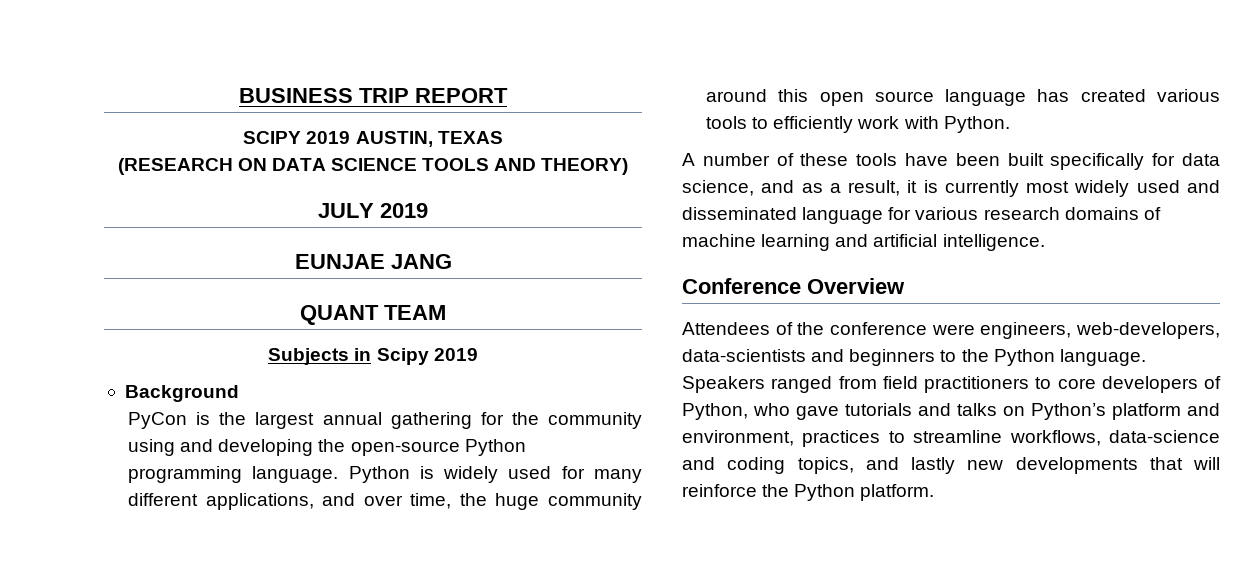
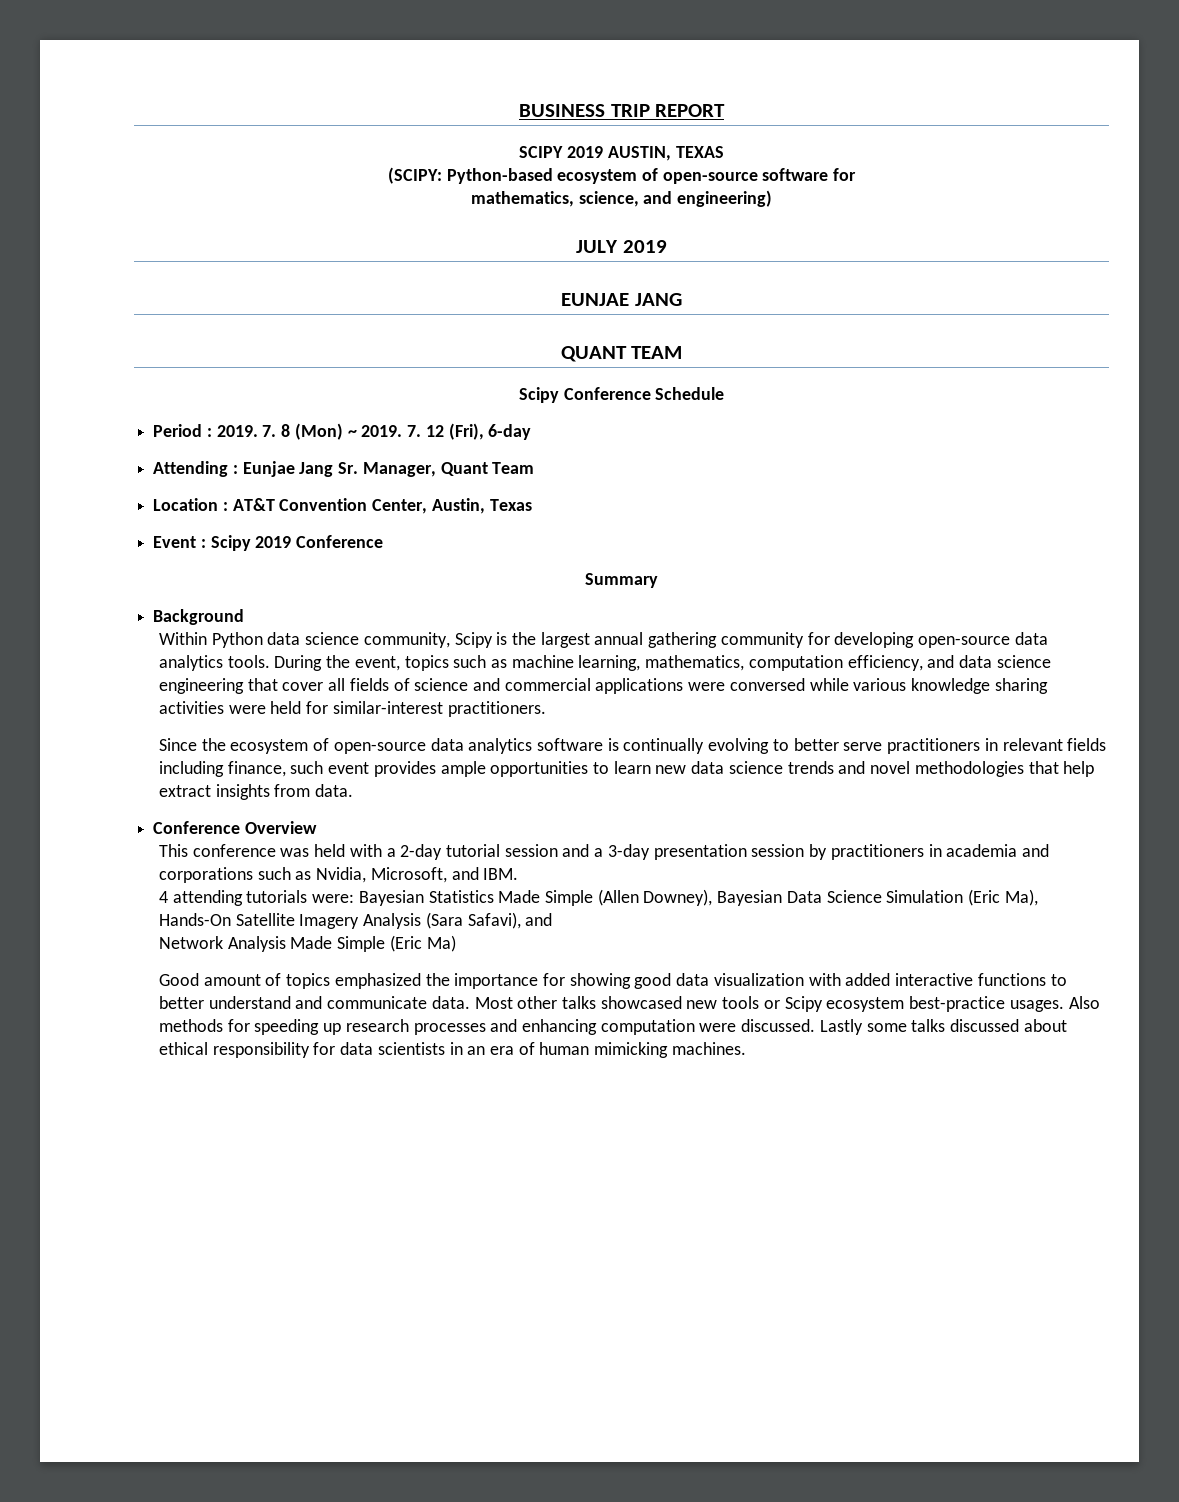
- (RESEARCH ON DATA SCIENCE TOOLS AND THEORY)
+ (SCIPY: Python-based ecosystem of open-source software for
+ mathematics, science, and engineering)
- Subjects in Scipy 2019
+ Scipy Conference Schedule
+ Period : 2019. 7. 8 (Mon) ~ 2019. 7. 12 (Fri), 6-day
+ Attending : Eunjae Jang Sr. Manager, Quant Team
+ Location : AT&T Convention Center, Austin, Texas
+ Event : Scipy 2019 Conference
+ Summary
- PyCon is the largest annual gathering for the community using and developing the open-source Python programming language. Python is widely used for many different applications, and over time, the huge community around this open source language has created various tools to efficiently work with Python.
- A number of these tools have been built specifically for data science, and as a result, it is currently most widely used and disseminated language for various research domains of machine learning and artificial intelligence.
+ Within Python data science community, Scipy is the largest annual gathering community for developing open-source data analytics tools. During the event, topics such as machine learning, mathematics, computation efficiency, and data science engineering that cover all fields of science and commercial applications were conversed while various knowledge sharing activities were held for similar-interest practitioners.
+ Since the ecosystem of open-source data analytics software is continually evolving to better serve practitioners in relevant fields including finance, such event provides ample opportunities to learn new data science trends and novel methodologies that help extract insights from data.
  Conference Overview
- Attendees of the conference were engineers, web-developers, data-scientists and beginners to the Python language. Speakers ranged from field practitioners to core developers of Python, who gave tutorials and talks on Python’s platform and environment, practices to streamline workflows, data-science and coding topics, and lastly new developments that will reinforce the Python platform.
+ This conference was held with a 2-day tutorial session and a 3-day presentation session by practitioners in academia and corporations such as Nvidia, Microsoft, and IBM.
+ 4 attending tutorials were: Bayesian Statistics Made Simple (Allen Downey), Bayesian Data Science Simulation (Eric Ma), Hands-On Satellite Imagery Analysis (Sara Safavi), and
+ Network Analysis Made Simple (Eric Ma)
+ Good amount of topics emphasized the importance for showing good data visualization with added interactive functions to better understand and communicate data. Most other talks showcased new tools or Scipy ecosystem best-practice usages. Also methods for speeding up research processes and enhancing computation were discussed. Lastly some talks discussed about ethical responsibility for data scientists in an era of human mimicking machines.

